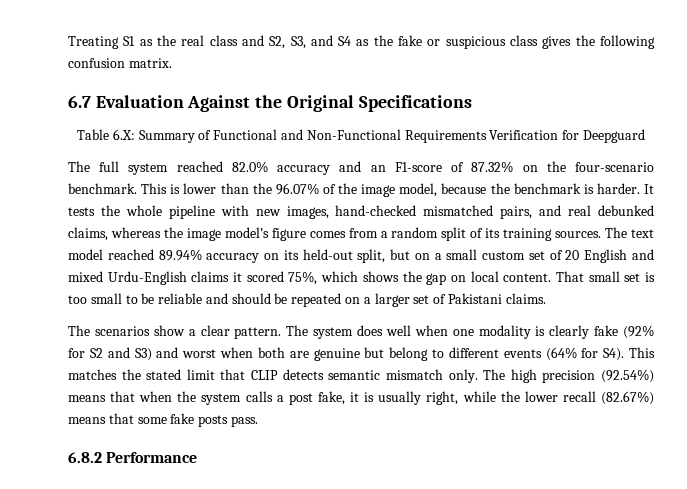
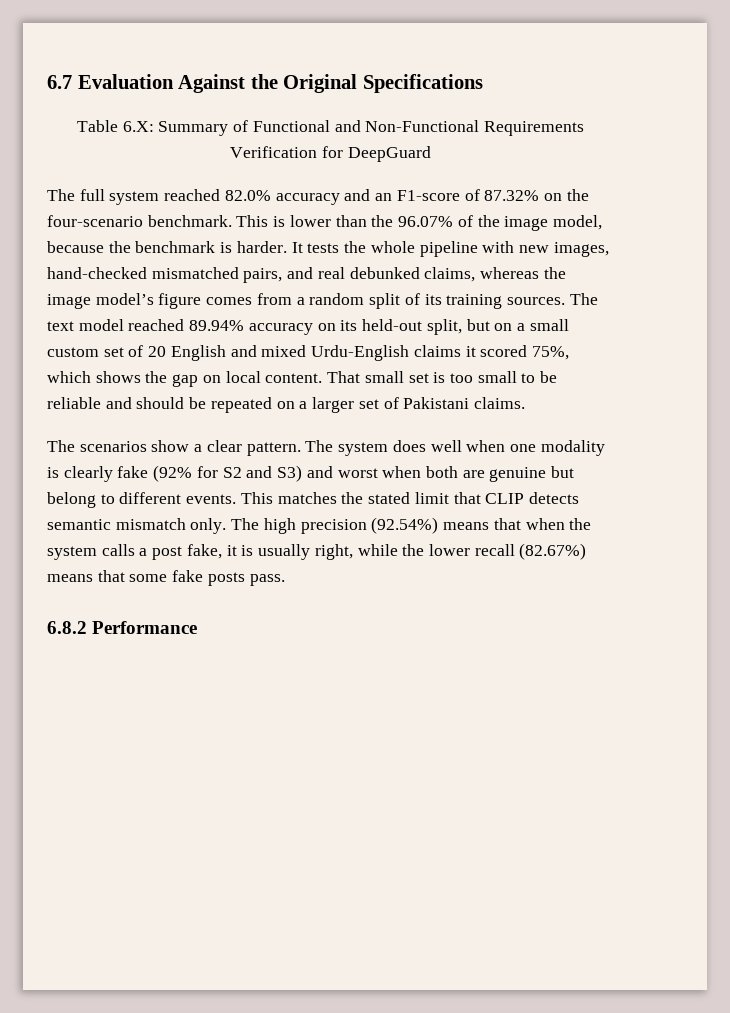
- Treating S1 as the real class and S2, S3, and S4 as the fake or suspicious class gives the following confusion matrix.
- Table 6.X: Summary of Functional and Non-Functional Requirements Verification for Deepguard
+ Table 6.X: Summary of Functional and Non-Functional Requirements Verification for DeepGuard
- The system does well when one modality is clearly fake (92% for S2 and S3) and worst when both are genuine but belong to different events (64% for S4). This matches the stated limit that CLIP detects semantic mismatch only.
+ The system does well when one modality is clearly fake (92% for S2 and S3) and worst when both are genuine but belong to different events. This matches the stated limit that CLIP detects semantic mismatch only.

